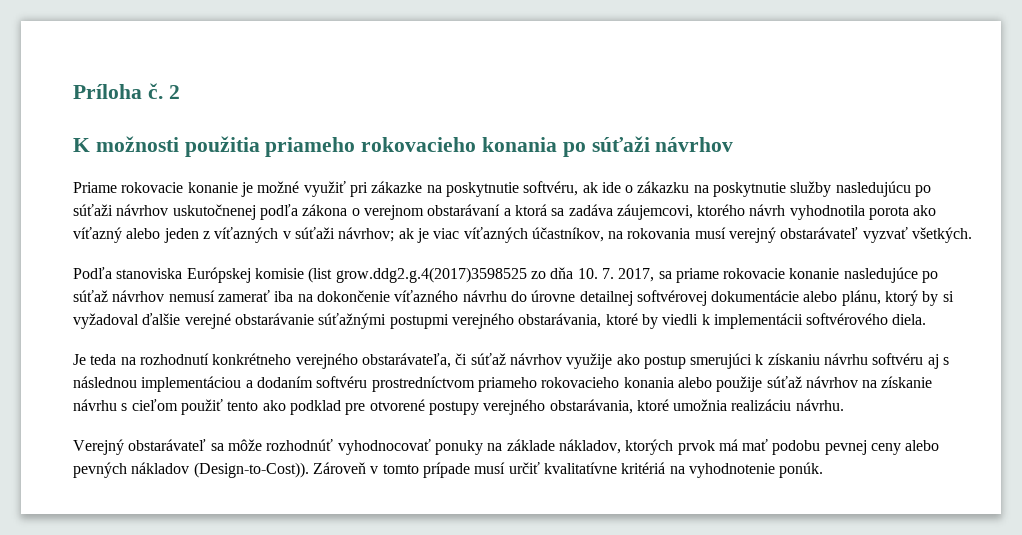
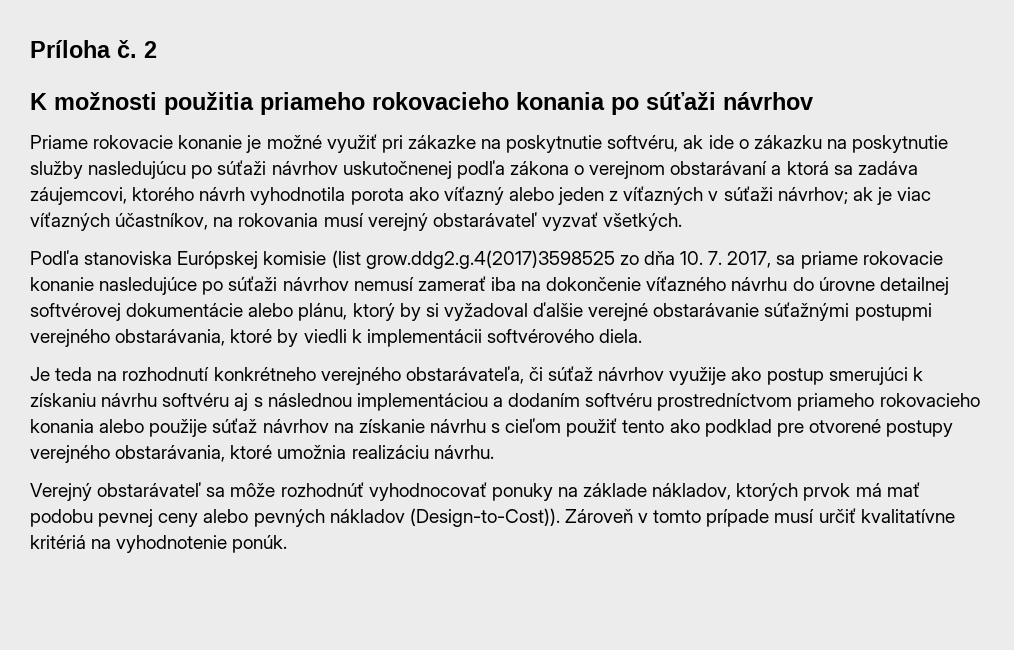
- Podľa stanoviska Európskej komisie (list grow.ddg2.g.4(2017)3598525 zo dňa 10. 7. 2017, sa priame rokovacie konanie nasledujúce po súťaž návrhov nemusí zamerať iba na dokončenie víťazného návrhu do úrovne detailnej softvérovej dokumentácie alebo plánu, ktorý by si vyžadoval ďalšie verejné obstarávanie súťažnými postupmi verejného obstarávania, ktoré by viedli k implementácii softvérového diela.
+ Podľa stanoviska Európskej komisie (list grow.ddg2.g.4(2017)3598525 zo dňa 10. 7. 2017, sa priame rokovacie konanie nasledujúce po súťaži návrhov nemusí zamerať iba na dokončenie víťazného návrhu do úrovne detailnej softvérovej dokumentácie alebo plánu, ktorý by si vyžadoval ďalšie verejné obstarávanie súťažnými postupmi verejného obstarávania, ktoré by viedli k implementácii softvérového diela.

